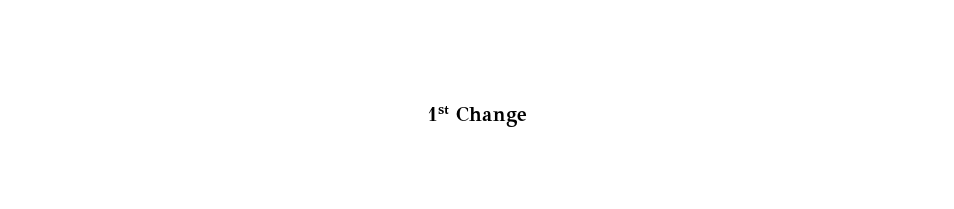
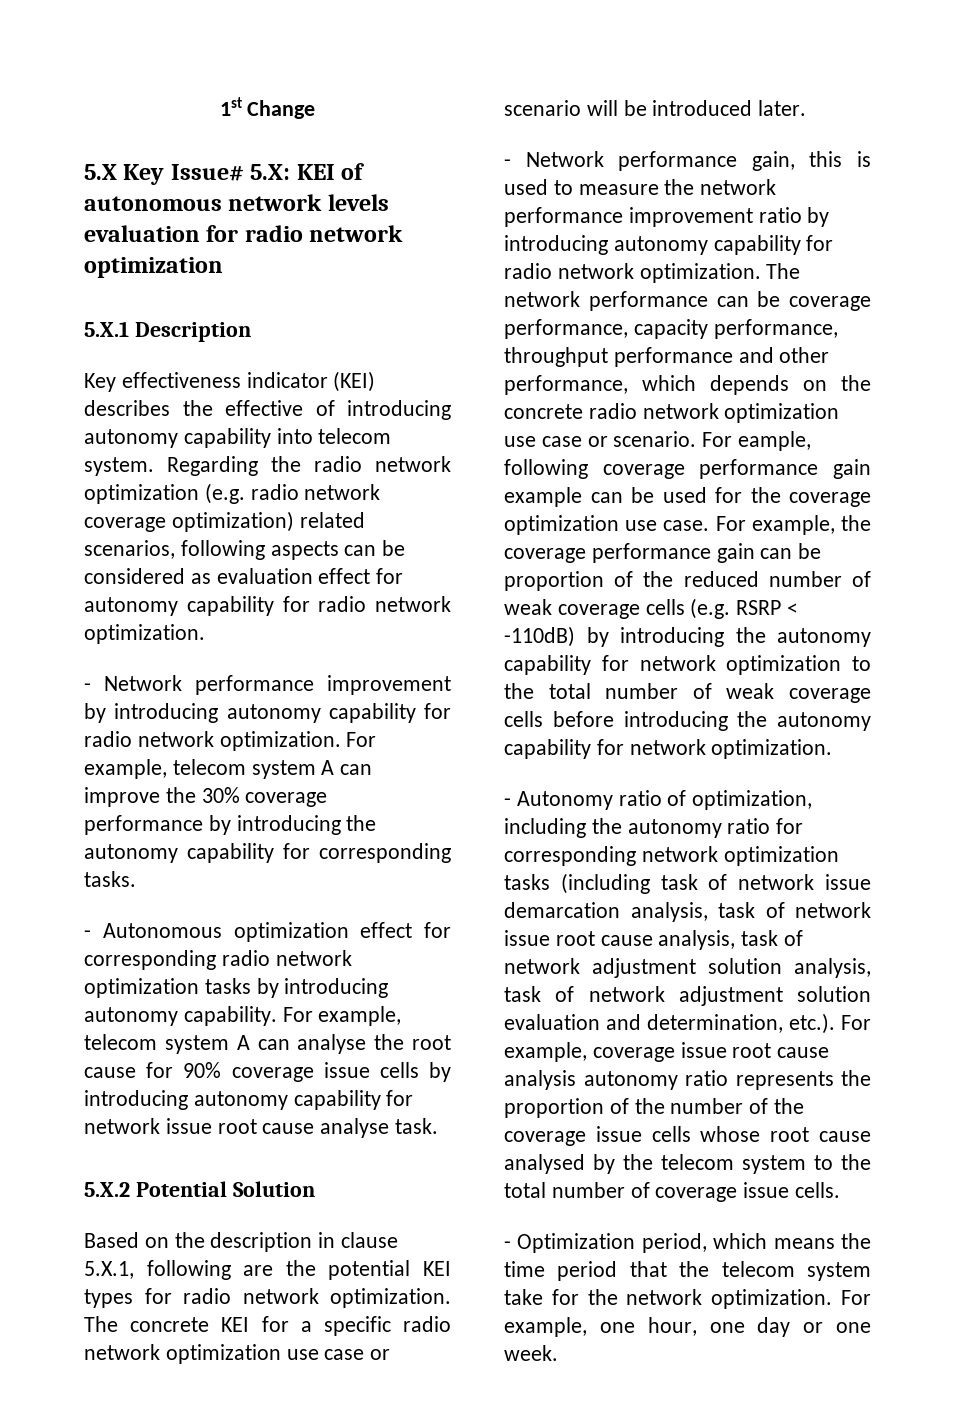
+ 5.X Key Issue# 5.X: KEI of autonomous network levels evaluation for radio network optimization
+ 5.X.1 Description
+ Key effectiveness indicator (KEI) describes the effective of introducing autonomy capability into telecom system. Regarding the radio network optimization (e.g. radio network coverage optimization) related scenarios, following aspects can be considered as evaluation effect for autonomy capability for radio network optimization.
+ - Network performance improvement by introducing autonomy capability for radio network optimization. For example, telecom system A can improve the 30% coverage performance by introducing the autonomy capability for corresponding tasks.
+ - Autonomous optimization effect for corresponding radio network optimization tasks by introducing autonomy capability. For example, telecom system A can analyse the root cause for 90% coverage issue cells by introducing autonomy capability for network issue root cause analyse task.
+ 5.X.2 Potential Solution
+ Based on the description in clause 5.X.1, following are the potential KEI types for radio network optimization. The concrete KEI for a specific radio network optimization use case or scenario will be introduced later.
+ - Network performance gain, this is used to measure the network performance improvement ratio by introducing autonomy capability for radio network optimization. The network performance can be coverage performance, capacity performance, throughput performance and other performance, which depends on the concrete radio network optimization use case or scenario. For eample, following coverage performance gain example can be used for the coverage optimization use case. For example, the coverage performance gain can be proportion of the reduced number of weak coverage cells (e.g. RSRP < -110dB) by introducing the autonomy capability for network optimization to the total number of weak coverage cells before introducing the autonomy capability for network optimization.
+ - Autonomy ratio of optimization, including the autonomy ratio for corresponding network optimization tasks (including task of network issue demarcation analysis, task of network issue root cause analysis, task of network adjustment solution analysis, task of network adjustment solution evaluation and determination, etc.). For example, coverage issue root cause analysis autonomy ratio represents the proportion of the number of the coverage issue cells whose root cause analysed by the telecom system to the total number of coverage issue cells.
+ - Optimization period, which means the time period that the telecom system take for the network optimization. For example, one hour, one day or one week.

